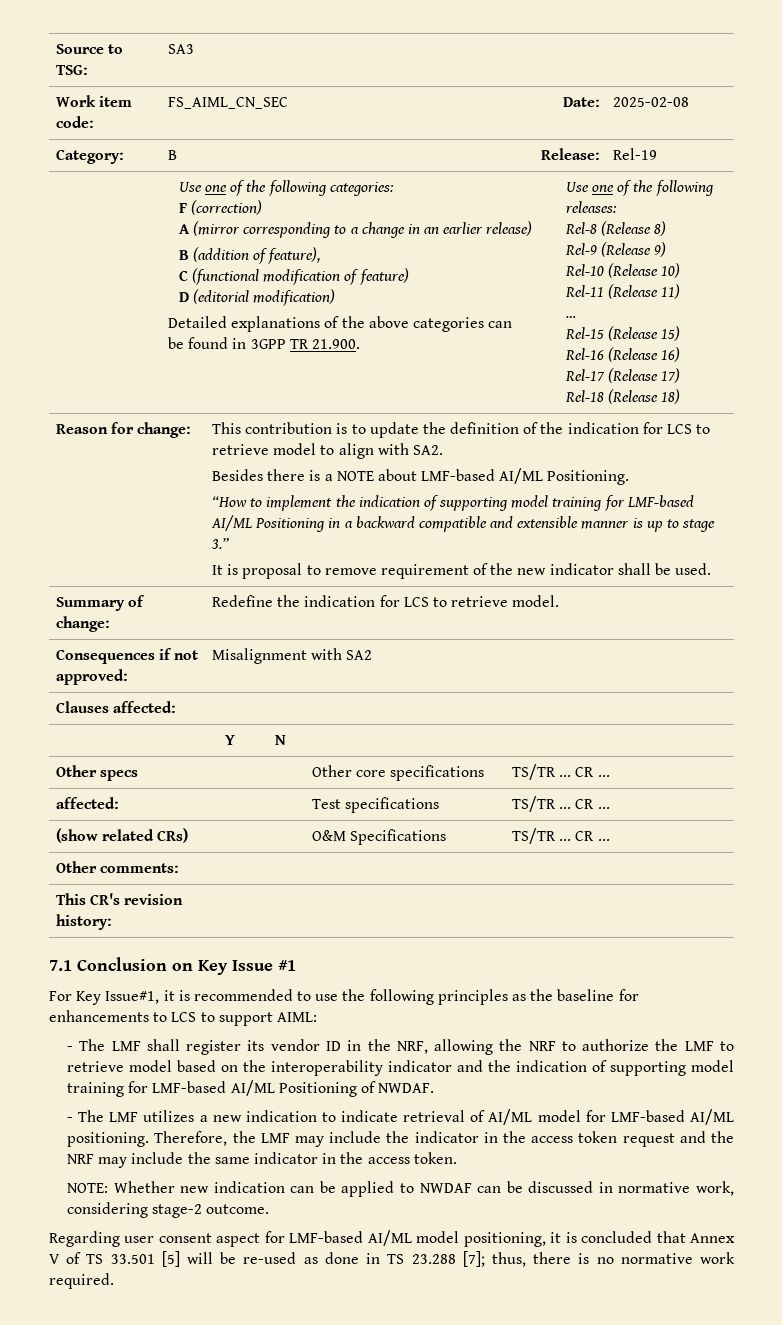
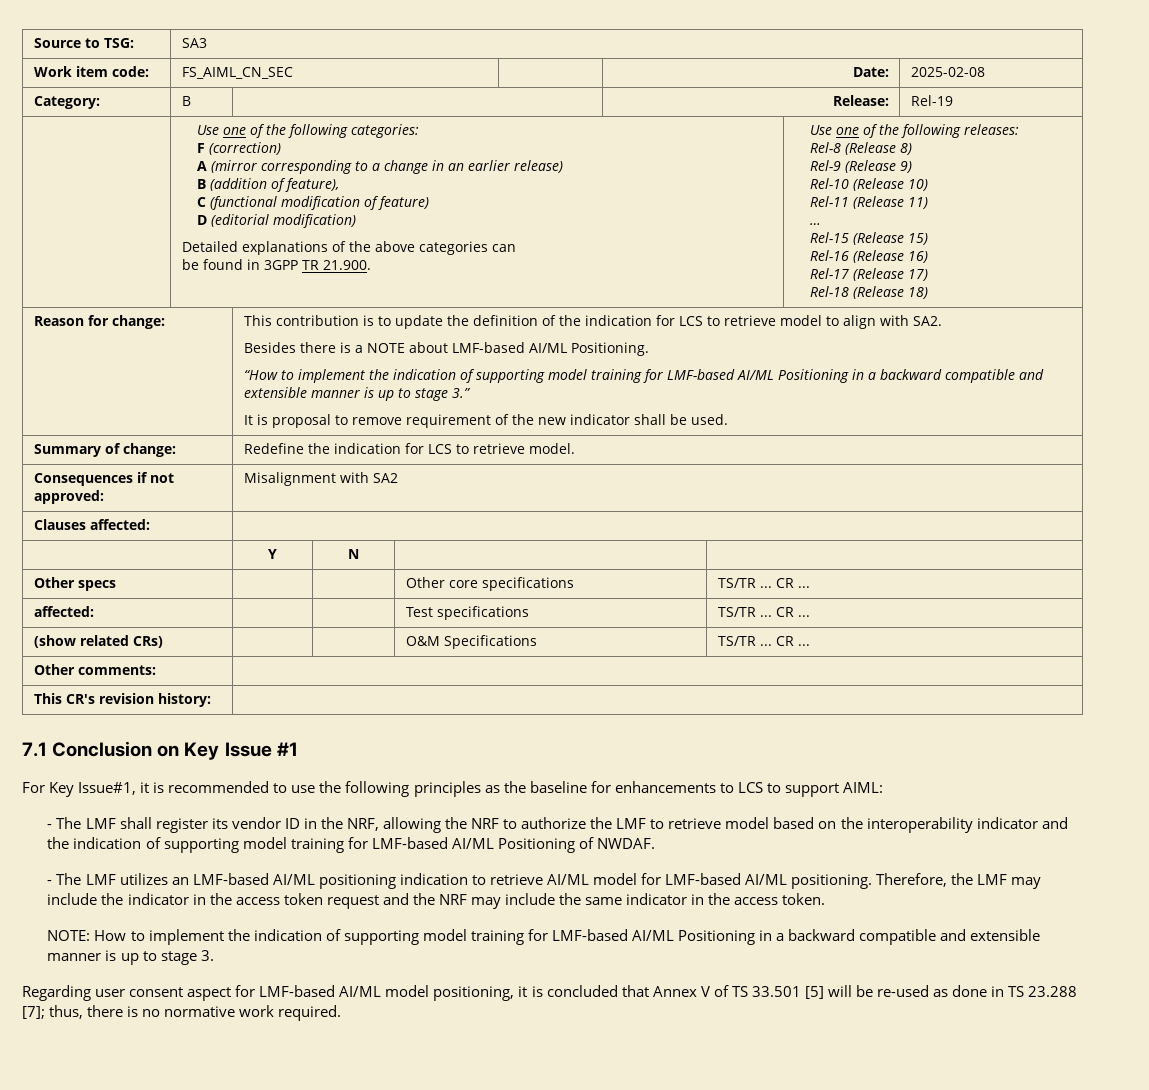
- - The LMF utilizes a new indication to indicate retrieval of AI/ML model for LMF-based AI/ML positioning.
+ - The LMF utilizes an LMF-based AI/ML positioning indication to retrieve AI/ML model for LMF-based AI/ML positioning.
- NOTE: Whether new indication can be applied to NWDAF can be discussed in normative work, considering stage-2 outcome.
+ NOTE: How to implement the indication of supporting model training for LMF-based AI/ML Positioning in a backward compatible and extensible manner is up to stage 3.

